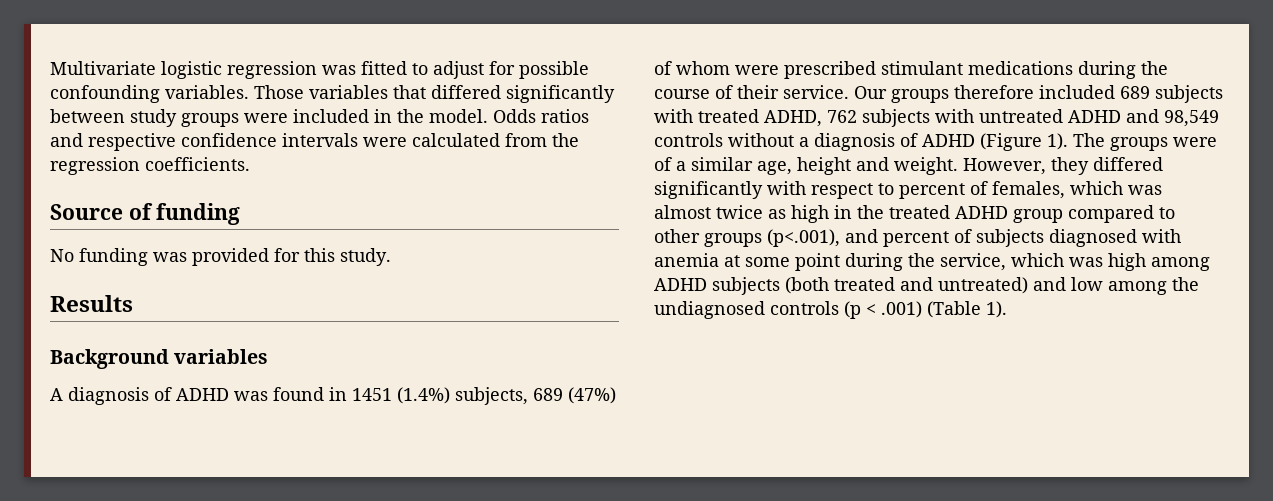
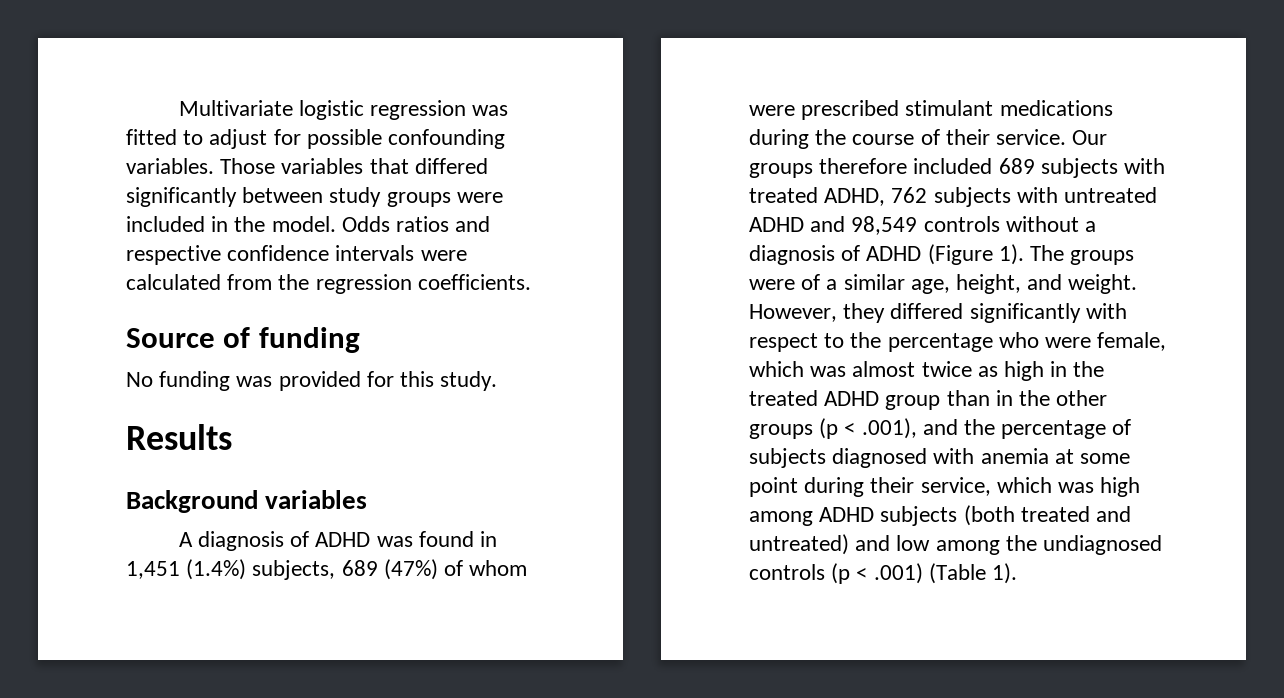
- A diagnosis of ADHD was found in 1451 (1.4%) subjects, 689 (47%) of whom were prescribed stimulant medications during the course of their service.
+ A diagnosis of ADHD was found in 1,451 (1.4%) subjects, 689 (47%) of whom were prescribed stimulant medications during the course of their service.
- The groups were of a similar age, height and weight.
+ The groups were of a similar age, height, and weight.
- However, they differed significantly with respect to percent of females, which was almost twice as high in the treated ADHD group compared to other groups (p<.001), and percent of subjects diagnosed with anemia at some point during the service, which was high among ADHD subjects (both treated and untreated) and low among the undiagnosed controls (p < .001) (Table 1).
+ However, they differed significantly with respect to the percentage who were female, which was almost twice as high in the treated ADHD group than in the other groups (p < .001), and the percentage of subjects diagnosed with anemia at some point during their service, which was high among ADHD subjects (both treated and untreated) and low among the undiagnosed controls (p < .001) (Table 1).

